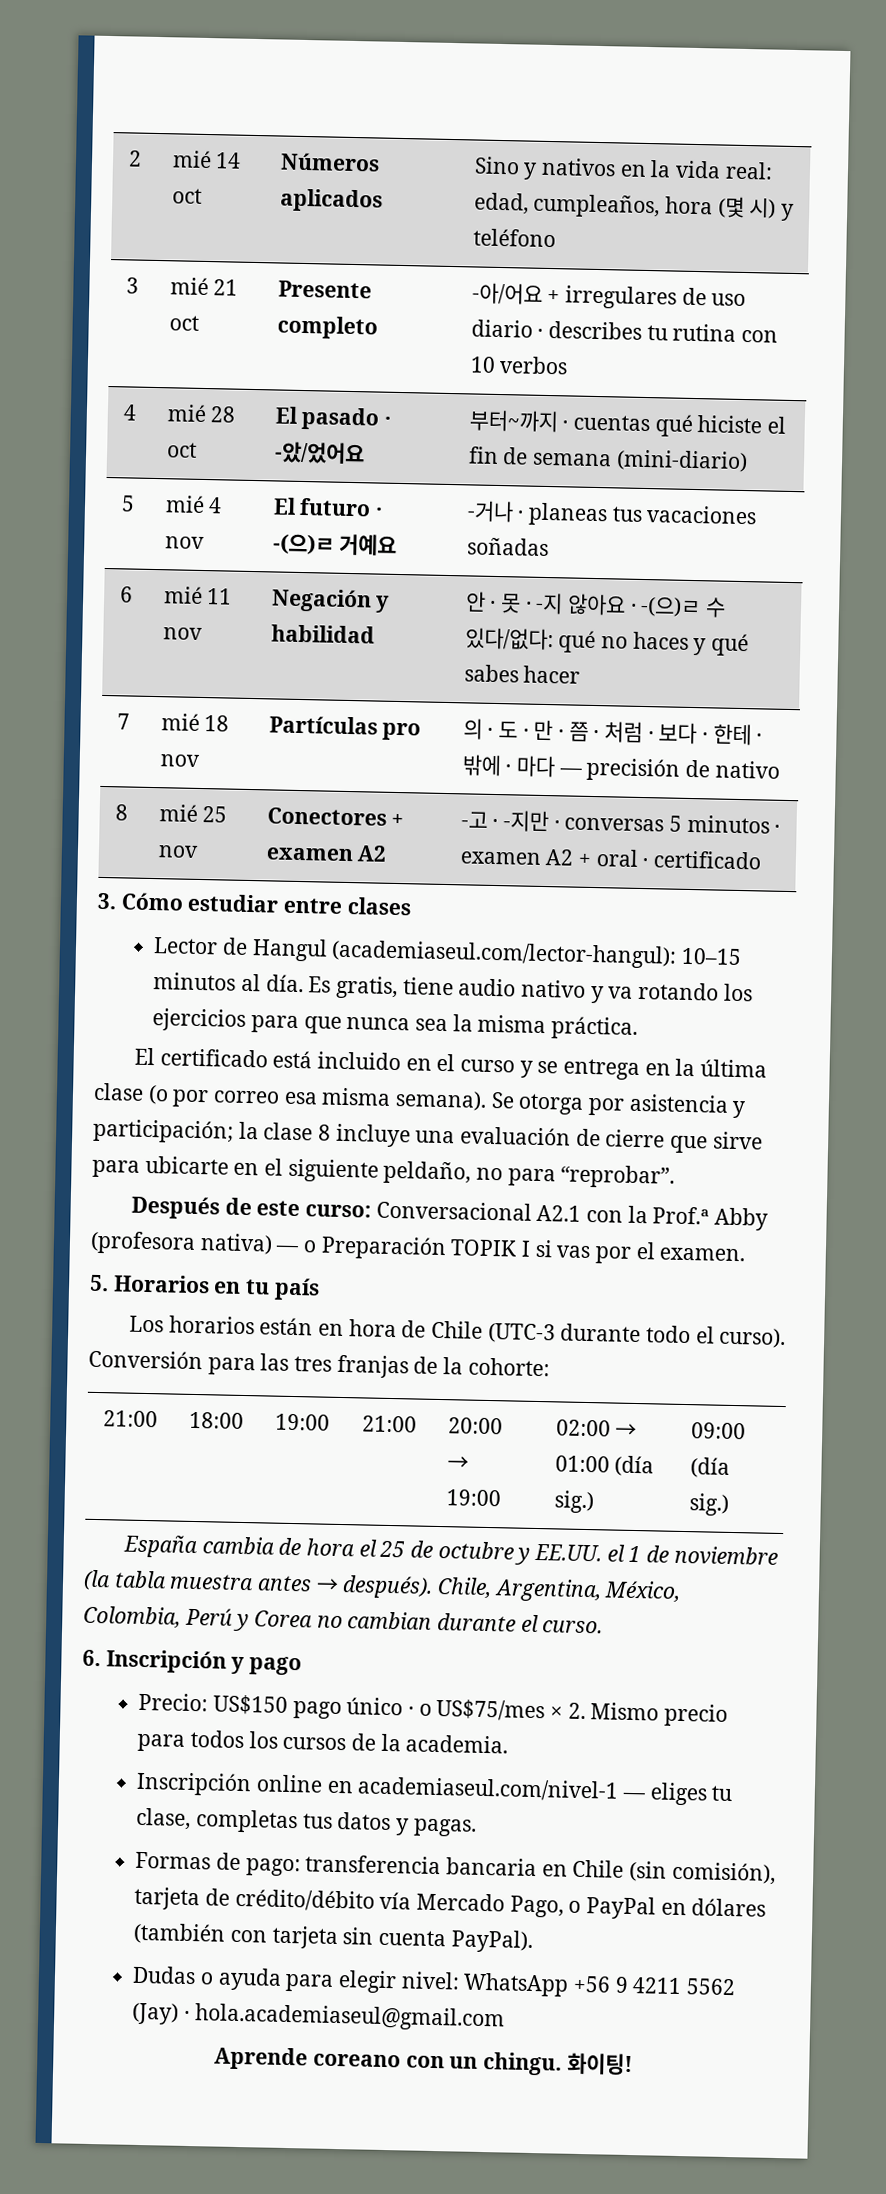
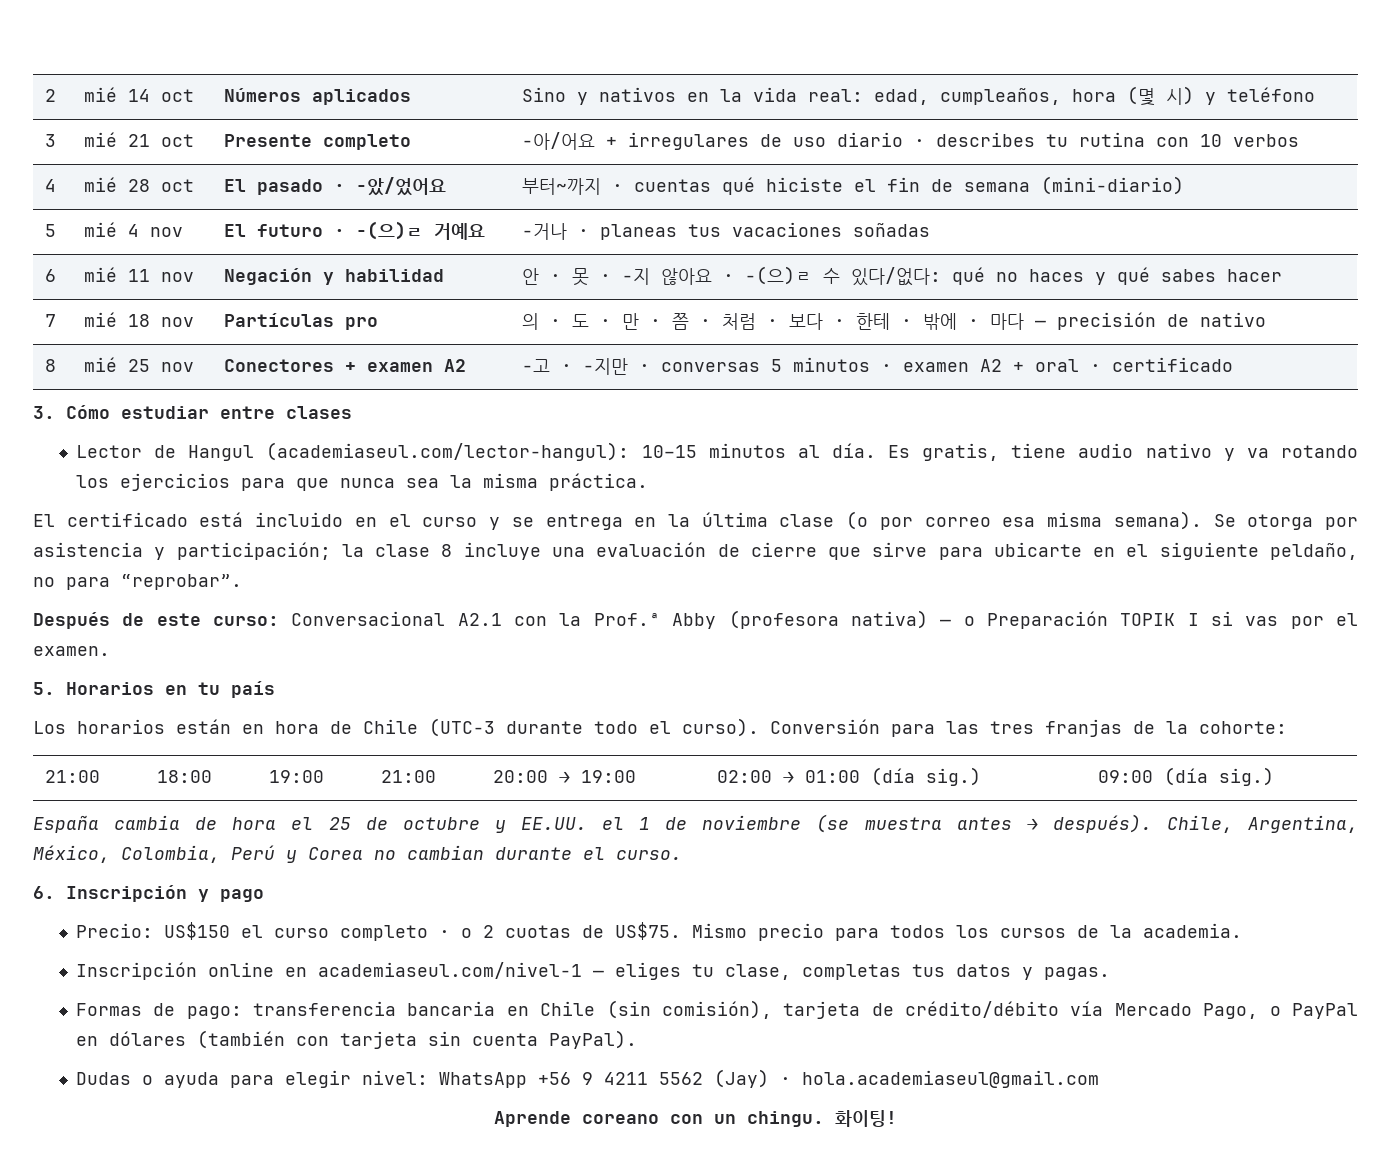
- España cambia de hora el 25 de octubre y EE.UU. el 1 de noviembre (la tabla muestra antes → después).
+ España cambia de hora el 25 de octubre y EE.UU. el 1 de noviembre (se muestra antes → después).
- Precio: US$150 pago único · o US$75/mes × 2. Mismo precio para todos los cursos de la academia.
+ Precio: US$150 el curso completo · o 2 cuotas de US$75. Mismo precio para todos los cursos de la academia.

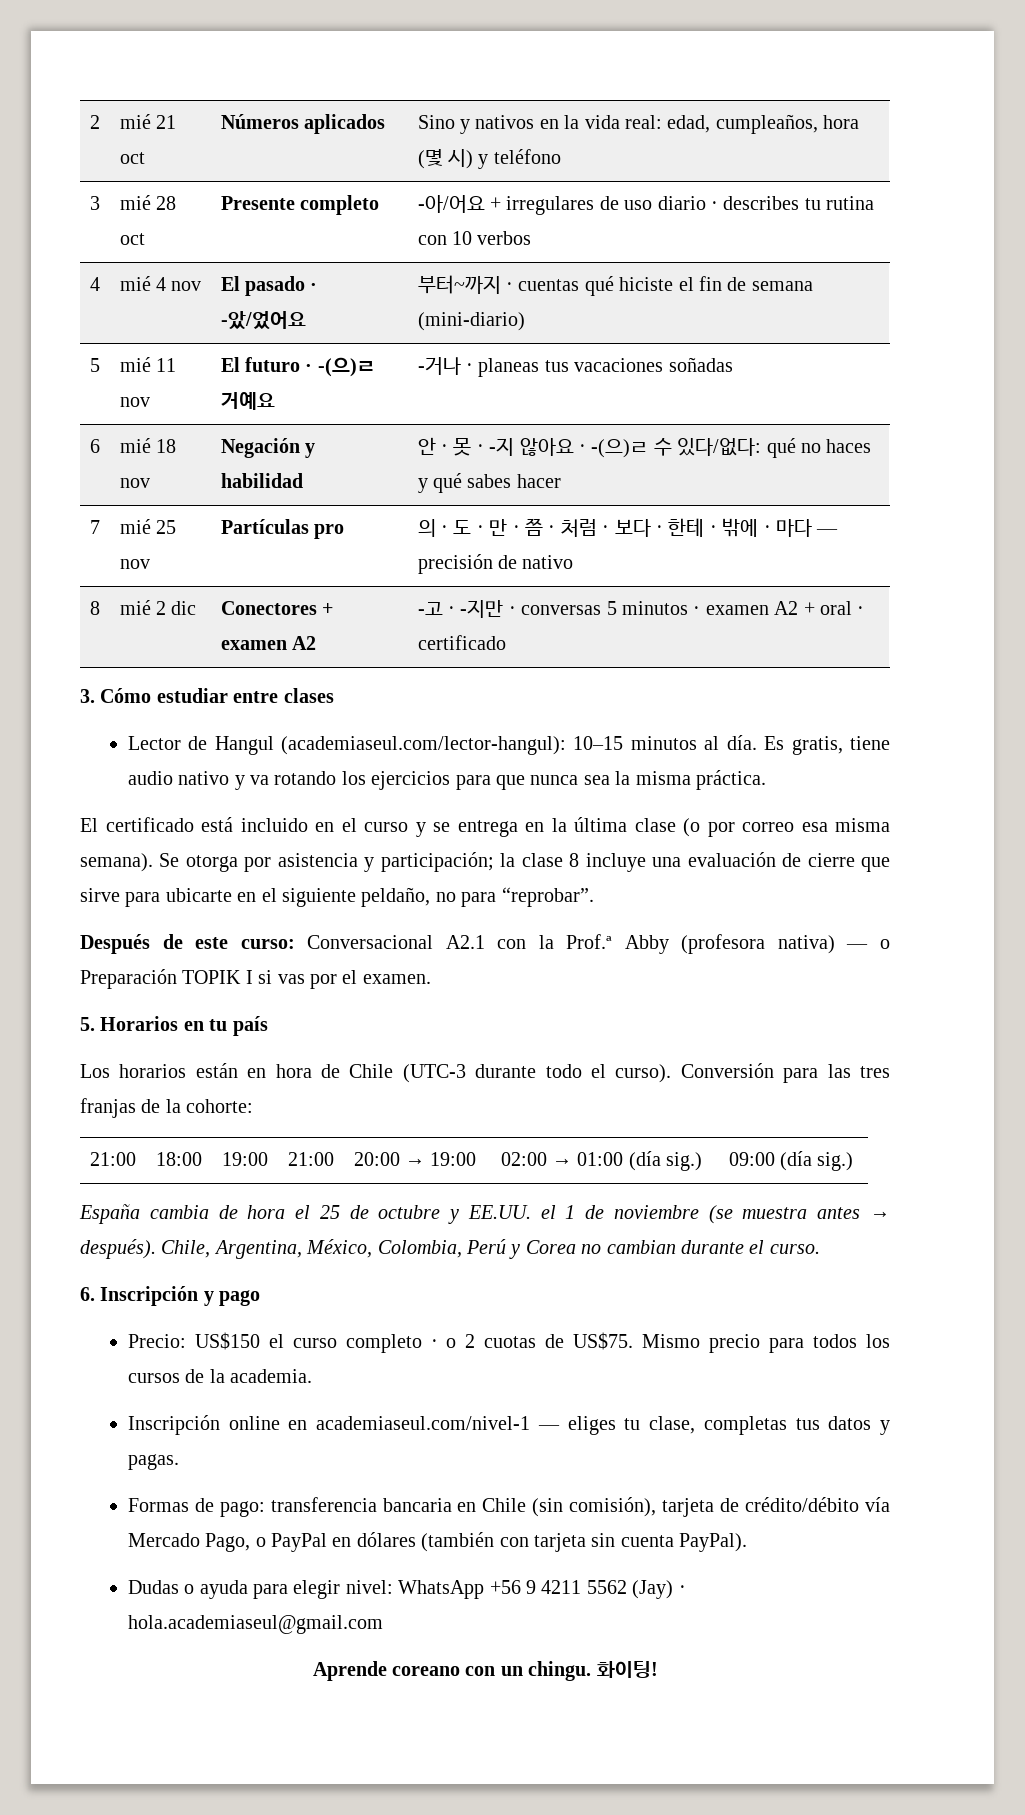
- 2 | mié 14 oct | Números aplicados | Sino y nativos en la vida real: edad, cumpleaños, hora (몇 시) y teléfono
+ 2 | mié 21 oct | Números aplicados | Sino y nativos en la vida real: edad, cumpleaños, hora (몇 시) y teléfono
- 3 | mié 21 oct | Presente completo | -아/어요 + irregulares de uso diario · describes tu rutina con 10 verbos
+ 3 | mié 28 oct | Presente completo | -아/어요 + irregulares de uso diario · describes tu rutina con 10 verbos
- 4 | mié 28 oct | El pasado · -았/었어요 | 부터~까지 · cuentas qué hiciste el fin de semana (mini-diario)
+ 4 | mié 4 nov | El pasado · -았/었어요 | 부터~까지 · cuentas qué hiciste el fin de semana (mini-diario)
- 5 | mié 4 nov | El futuro · -(으)ㄹ 거예요 | -거나 · planeas tus vacaciones soñadas
+ 5 | mié 11 nov | El futuro · -(으)ㄹ 거예요 | -거나 · planeas tus vacaciones soñadas
- 6 | mié 11 nov | Negación y habilidad | 안 · 못 · -지 않아요 · -(으)ㄹ 수 있다/없다: qué no haces y qué sabes hacer
+ 6 | mié 18 nov | Negación y habilidad | 안 · 못 · -지 않아요 · -(으)ㄹ 수 있다/없다: qué no haces y qué sabes hacer
- 7 | mié 18 nov | Partículas pro | 의 · 도 · 만 · 쯤 · 처럼 · 보다 · 한테 · 밖에 · 마다 — precisión de nativo
+ 7 | mié 25 nov | Partículas pro | 의 · 도 · 만 · 쯤 · 처럼 · 보다 · 한테 · 밖에 · 마다 — precisión de nativo
- 8 | mié 25 nov | Conectores + examen A2 | -고 · -지만 · conversas 5 minutos · examen A2 + oral · certificado
+ 8 | mié 2 dic | Conectores + examen A2 | -고 · -지만 · conversas 5 minutos · examen A2 + oral · certificado

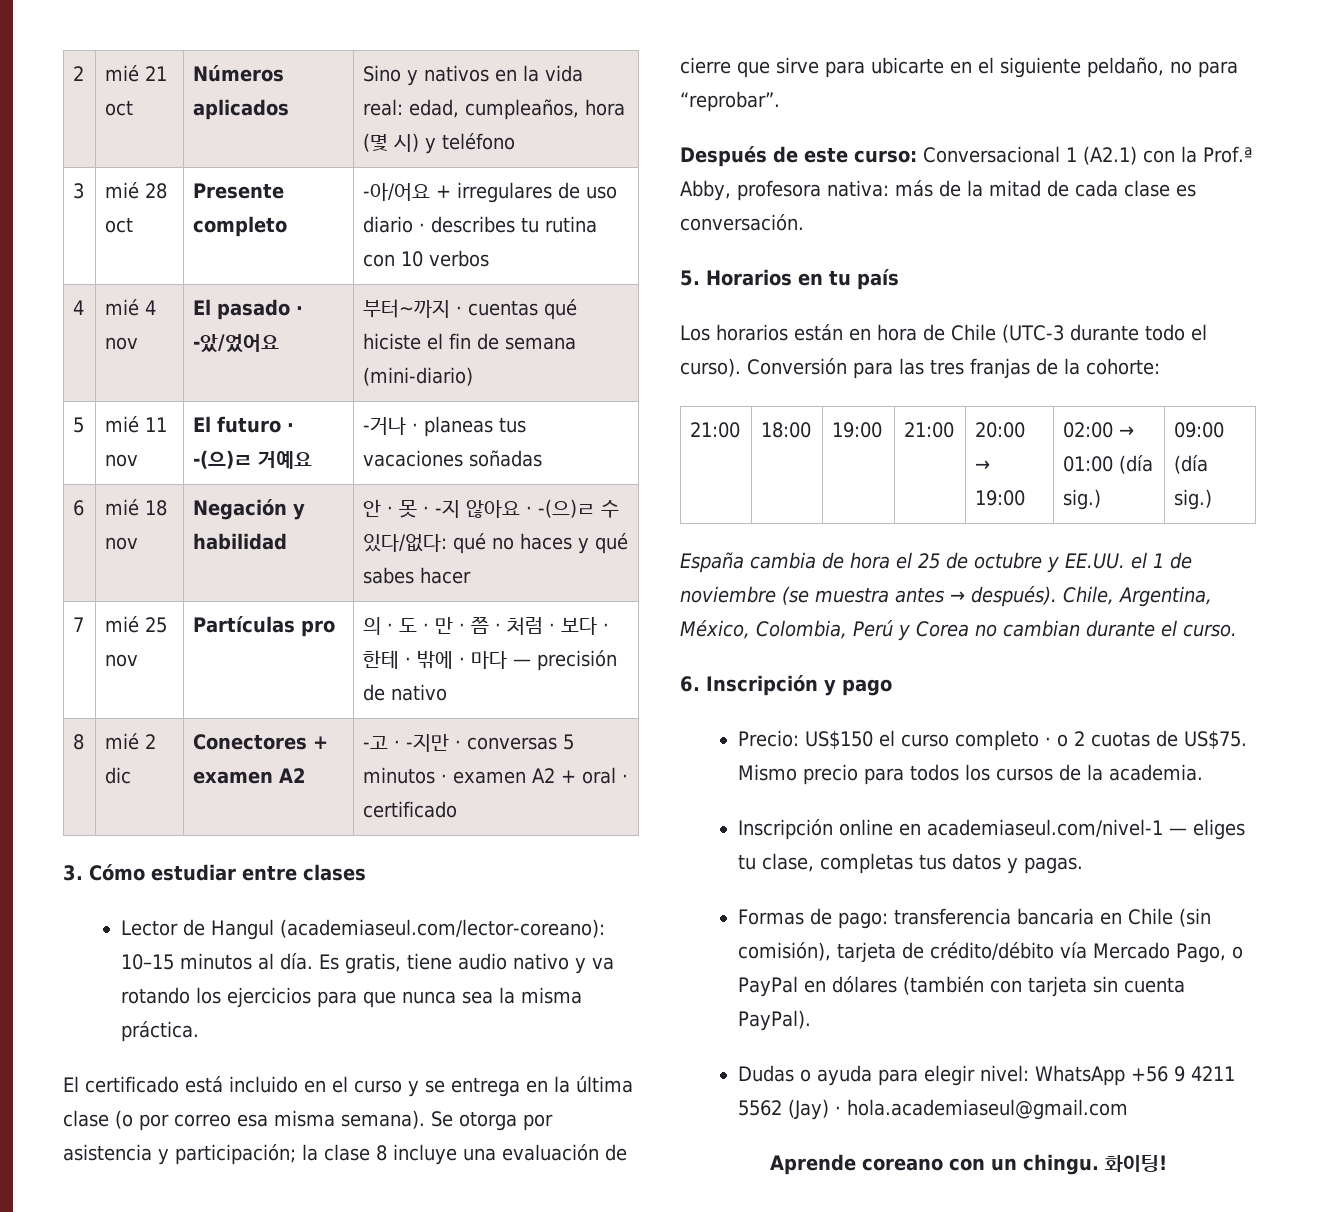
- Lector de Hangul (academiaseul.com/lector-hangul): 10–15 minutos al día.
+ Lector de Hangul (academiaseul.com/lector-coreano): 10–15 minutos al día.
- Después de este curso: Conversacional A2.1 con la Prof.ª Abby (profesora nativa) — o Preparación TOPIK I si vas por el examen.
+ Después de este curso: Conversacional 1 (A2.1) con la Prof.ª Abby, profesora nativa: más de la mitad de cada clase es conversación.

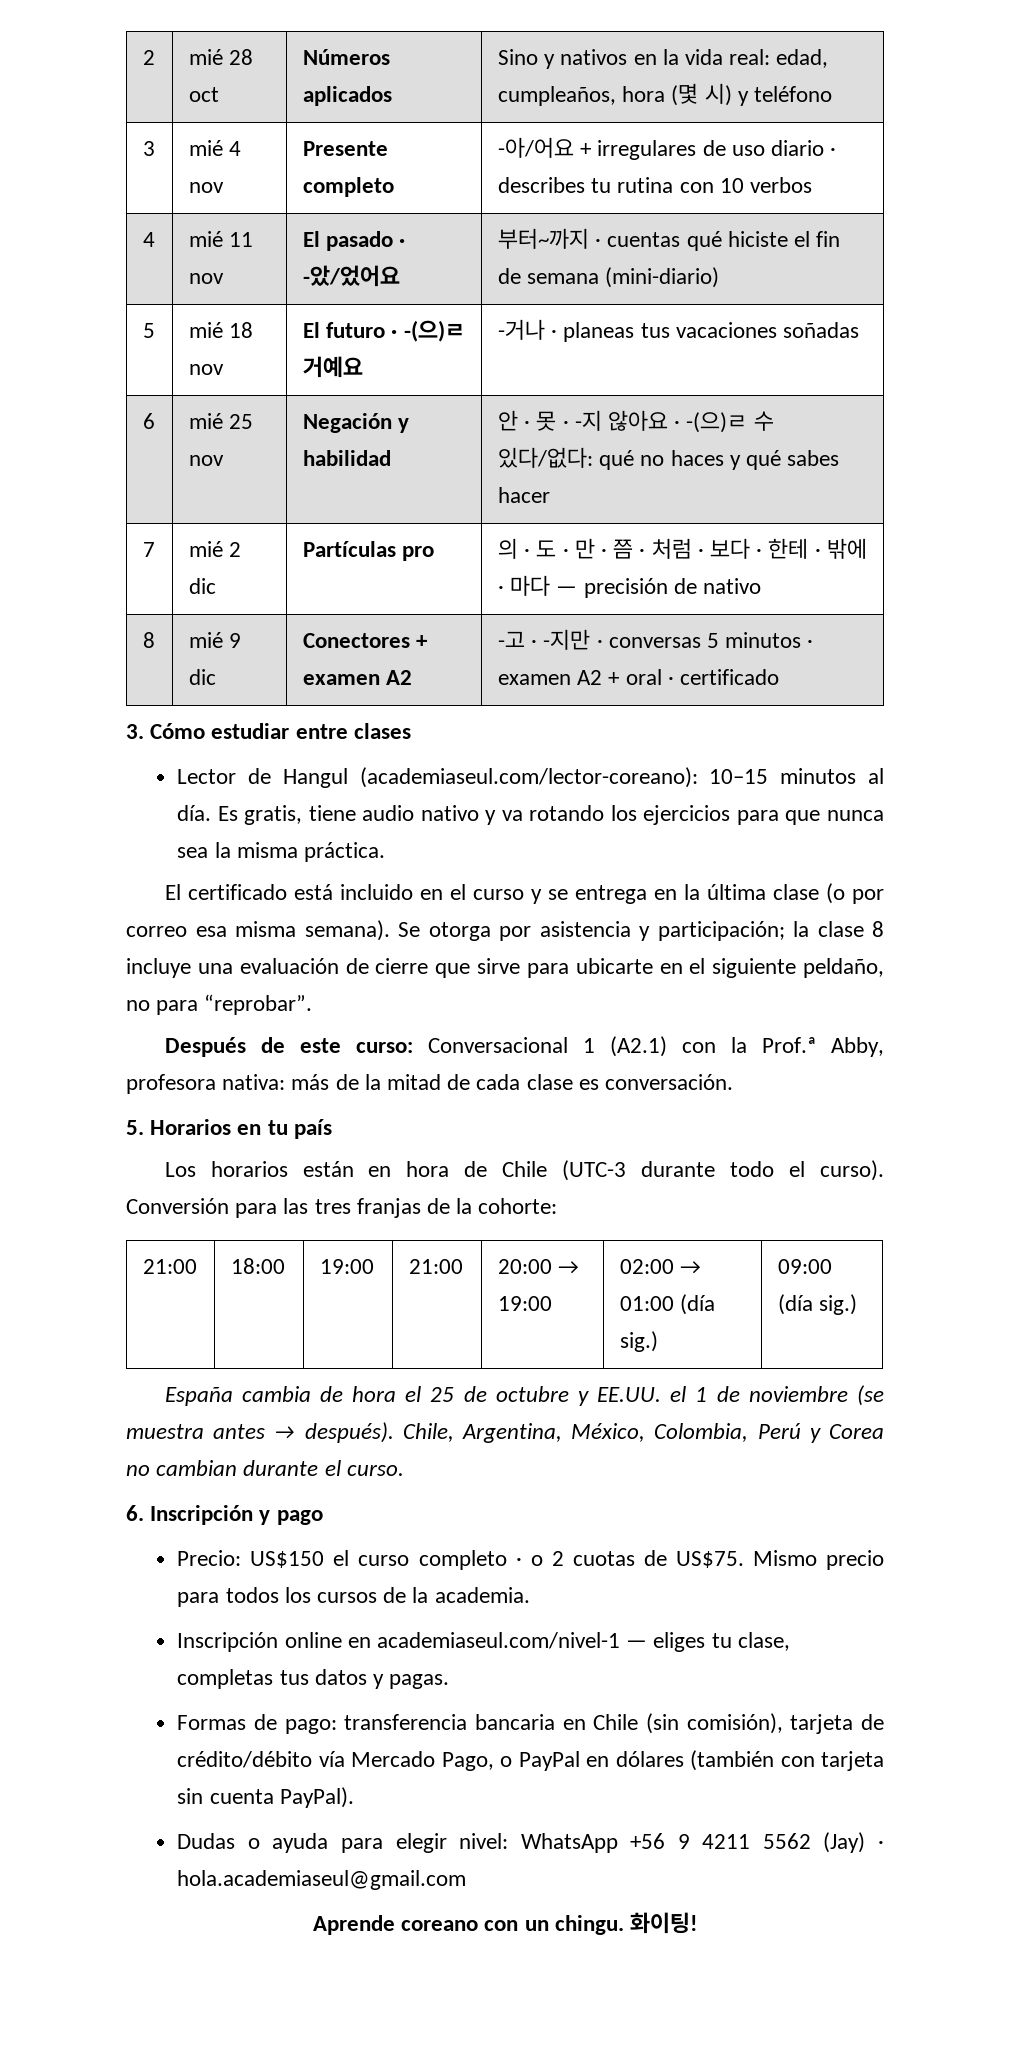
- 2 | mié 21 oct | Números aplicados | Sino y nativos en la vida real: edad, cumpleaños, hora (몇 시) y teléfono
+ 2 | mié 28 oct | Números aplicados | Sino y nativos en la vida real: edad, cumpleaños, hora (몇 시) y teléfono
- 3 | mié 28 oct | Presente completo | -아/어요 + irregulares de uso diario · describes tu rutina con 10 verbos
+ 3 | mié 4 nov | Presente completo | -아/어요 + irregulares de uso diario · describes tu rutina con 10 verbos
- 4 | mié 4 nov | El pasado · -았/었어요 | 부터~까지 · cuentas qué hiciste el fin de semana (mini-diario)
+ 4 | mié 11 nov | El pasado · -았/었어요 | 부터~까지 · cuentas qué hiciste el fin de semana (mini-diario)
- 5 | mié 11 nov | El futuro · -(으)ㄹ 거예요 | -거나 · planeas tus vacaciones soñadas
+ 5 | mié 18 nov | El futuro · -(으)ㄹ 거예요 | -거나 · planeas tus vacaciones soñadas
- 6 | mié 18 nov | Negación y habilidad | 안 · 못 · -지 않아요 · -(으)ㄹ 수 있다/없다: qué no haces y qué sabes hacer
+ 6 | mié 25 nov | Negación y habilidad | 안 · 못 · -지 않아요 · -(으)ㄹ 수 있다/없다: qué no haces y qué sabes hacer
- 7 | mié 25 nov | Partículas pro | 의 · 도 · 만 · 쯤 · 처럼 · 보다 · 한테 · 밖에 · 마다 — precisión de nativo
+ 7 | mié 2 dic | Partículas pro | 의 · 도 · 만 · 쯤 · 처럼 · 보다 · 한테 · 밖에 · 마다 — precisión de nativo
- 8 | mié 2 dic | Conectores + examen A2 | -고 · -지만 · conversas 5 minutos · examen A2 + oral · certificado
+ 8 | mié 9 dic | Conectores + examen A2 | -고 · -지만 · conversas 5 minutos · examen A2 + oral · certificado

